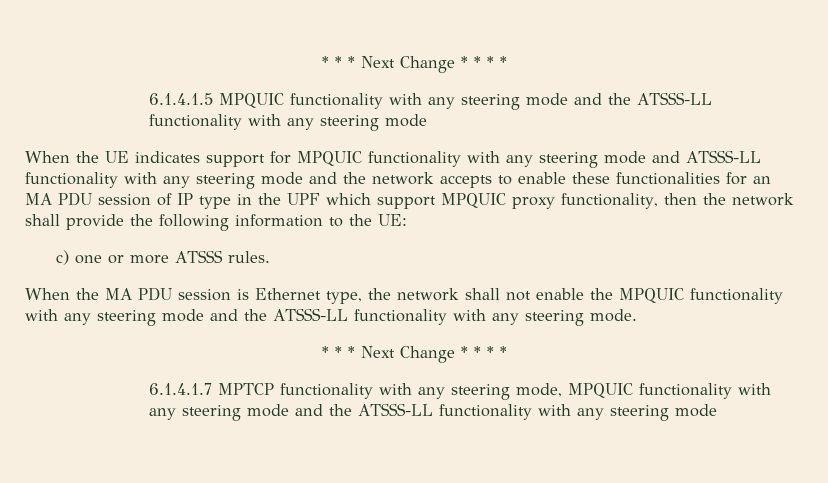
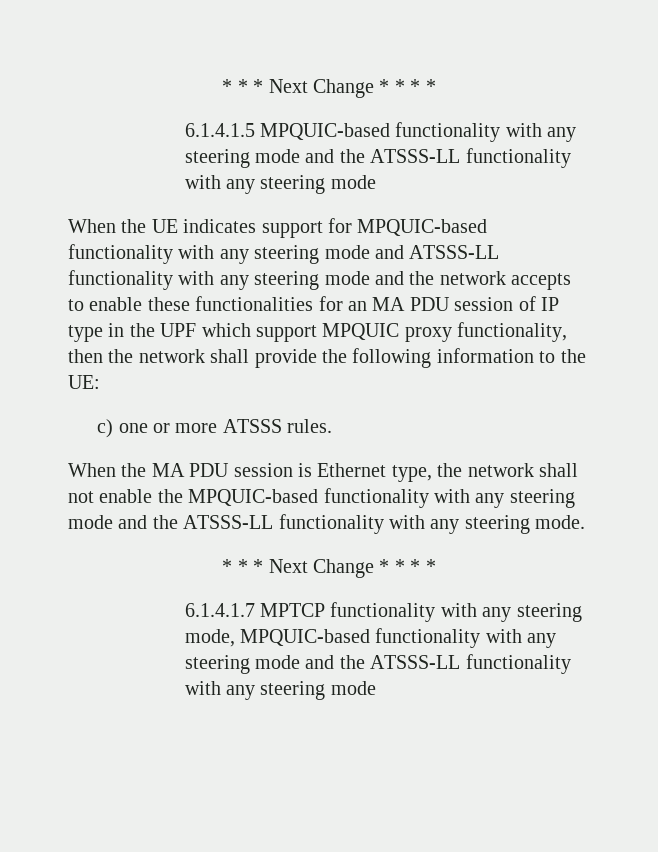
- 6.1.4.1.5 MPQUIC functionality with any steering mode and the ATSSS-LL functionality with any steering mode
+ 6.1.4.1.5 MPQUIC-based functionality with any steering mode and the ATSSS-LL functionality with any steering mode
- When the UE indicates support for MPQUIC functionality with any steering mode and ATSSS-LL functionality with any steering mode and the network accepts to enable these functionalities for an MA PDU session of IP type in the UPF which support MPQUIC proxy functionality, then the network shall provide the following information to the UE:
+ When the UE indicates support for MPQUIC-based functionality with any steering mode and ATSSS-LL functionality with any steering mode and the network accepts to enable these functionalities for an MA PDU session of IP type in the UPF which support MPQUIC proxy functionality, then the network shall provide the following information to the UE:
- When the MA PDU session is Ethernet type, the network shall not enable the MPQUIC functionality with any steering mode and the ATSSS-LL functionality with any steering mode.
+ When the MA PDU session is Ethernet type, the network shall not enable the MPQUIC-based functionality with any steering mode and the ATSSS-LL functionality with any steering mode.
- 6.1.4.1.7 MPTCP functionality with any steering mode, MPQUIC functionality with any steering mode and the ATSSS-LL functionality with any steering mode
+ 6.1.4.1.7 MPTCP functionality with any steering mode, MPQUIC-based functionality with any steering mode and the ATSSS-LL functionality with any steering mode

